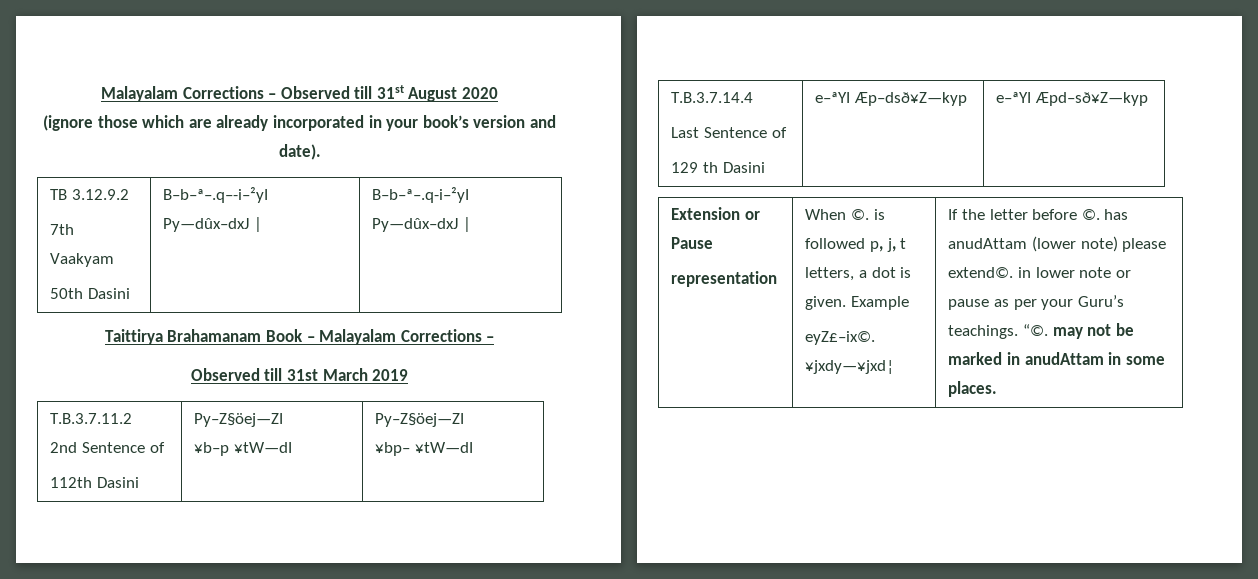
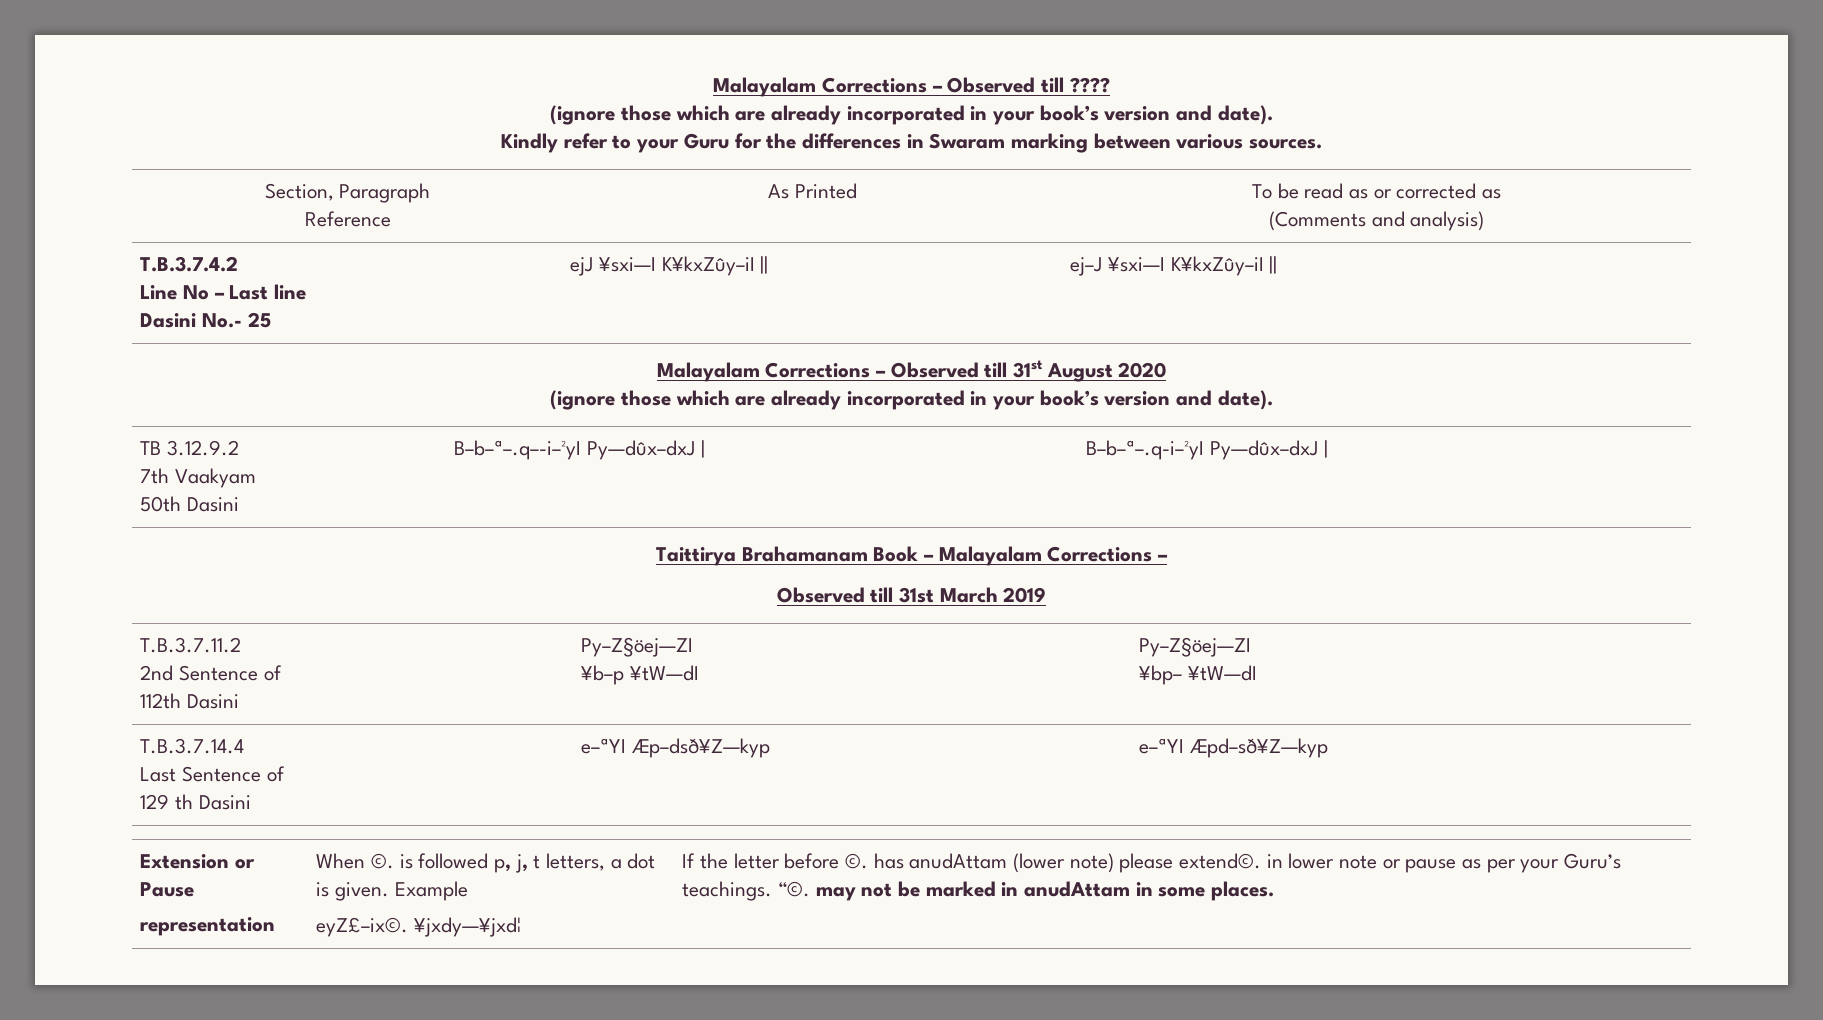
+ Malayalam Corrections – Observed till ????
+ (ignore those which are already incorporated in your book’s version and date).
+ Kindly refer to your Guru for the differences in Swaram marking between various sources.
+ Section, Paragraph
+ Reference | As Printed | To be read as or corrected as
+ (Comments and analysis)
+ T.B.3.7.4.2
+ Line No – Last line
+ Dasini No.- 25 | ejJ ¥sxi—I K¥kxZûy–iI || | ej–J ¥sxi—I K¥kxZûy–iI ||

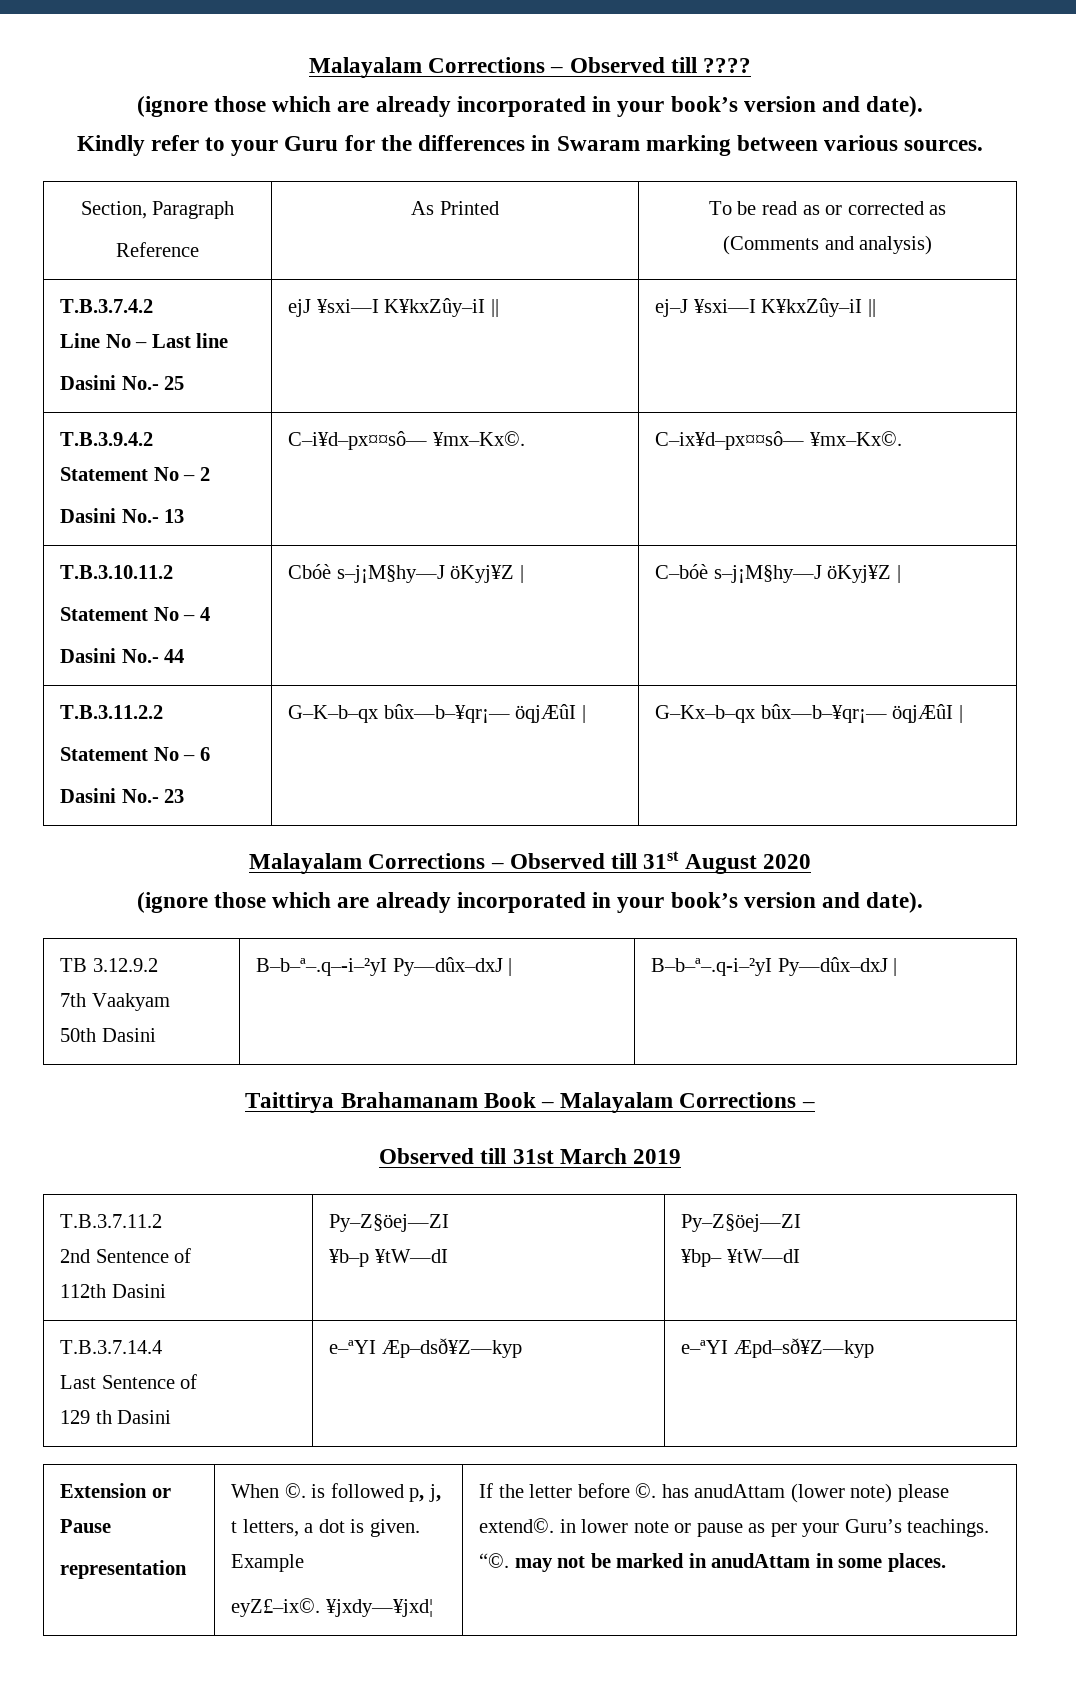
+ T.B.3.9.4.2
+ Statement No – 2
+ Dasini No.- 13 | C–i¥d–px¤¤sô— ¥mx–Kx©. | C–ix¥d–px¤¤sô— ¥mx–Kx©.
+ T.B.3.10.11.2
+ Statement No – 4
+ Dasini No.- 44 | Cbóè s–j¡M§hy—J öKyj¥Z | | C–bóè s–j¡M§hy—J öKyj¥Z |
+ T.B.3.11.2.2
+ Statement No – 6
+ Dasini No.- 23 | G–K–b–qx bûx—b–¥qr¡— öqjÆûI | | G–Kx–b–qx bûx—b–¥qr¡— öqjÆûI |

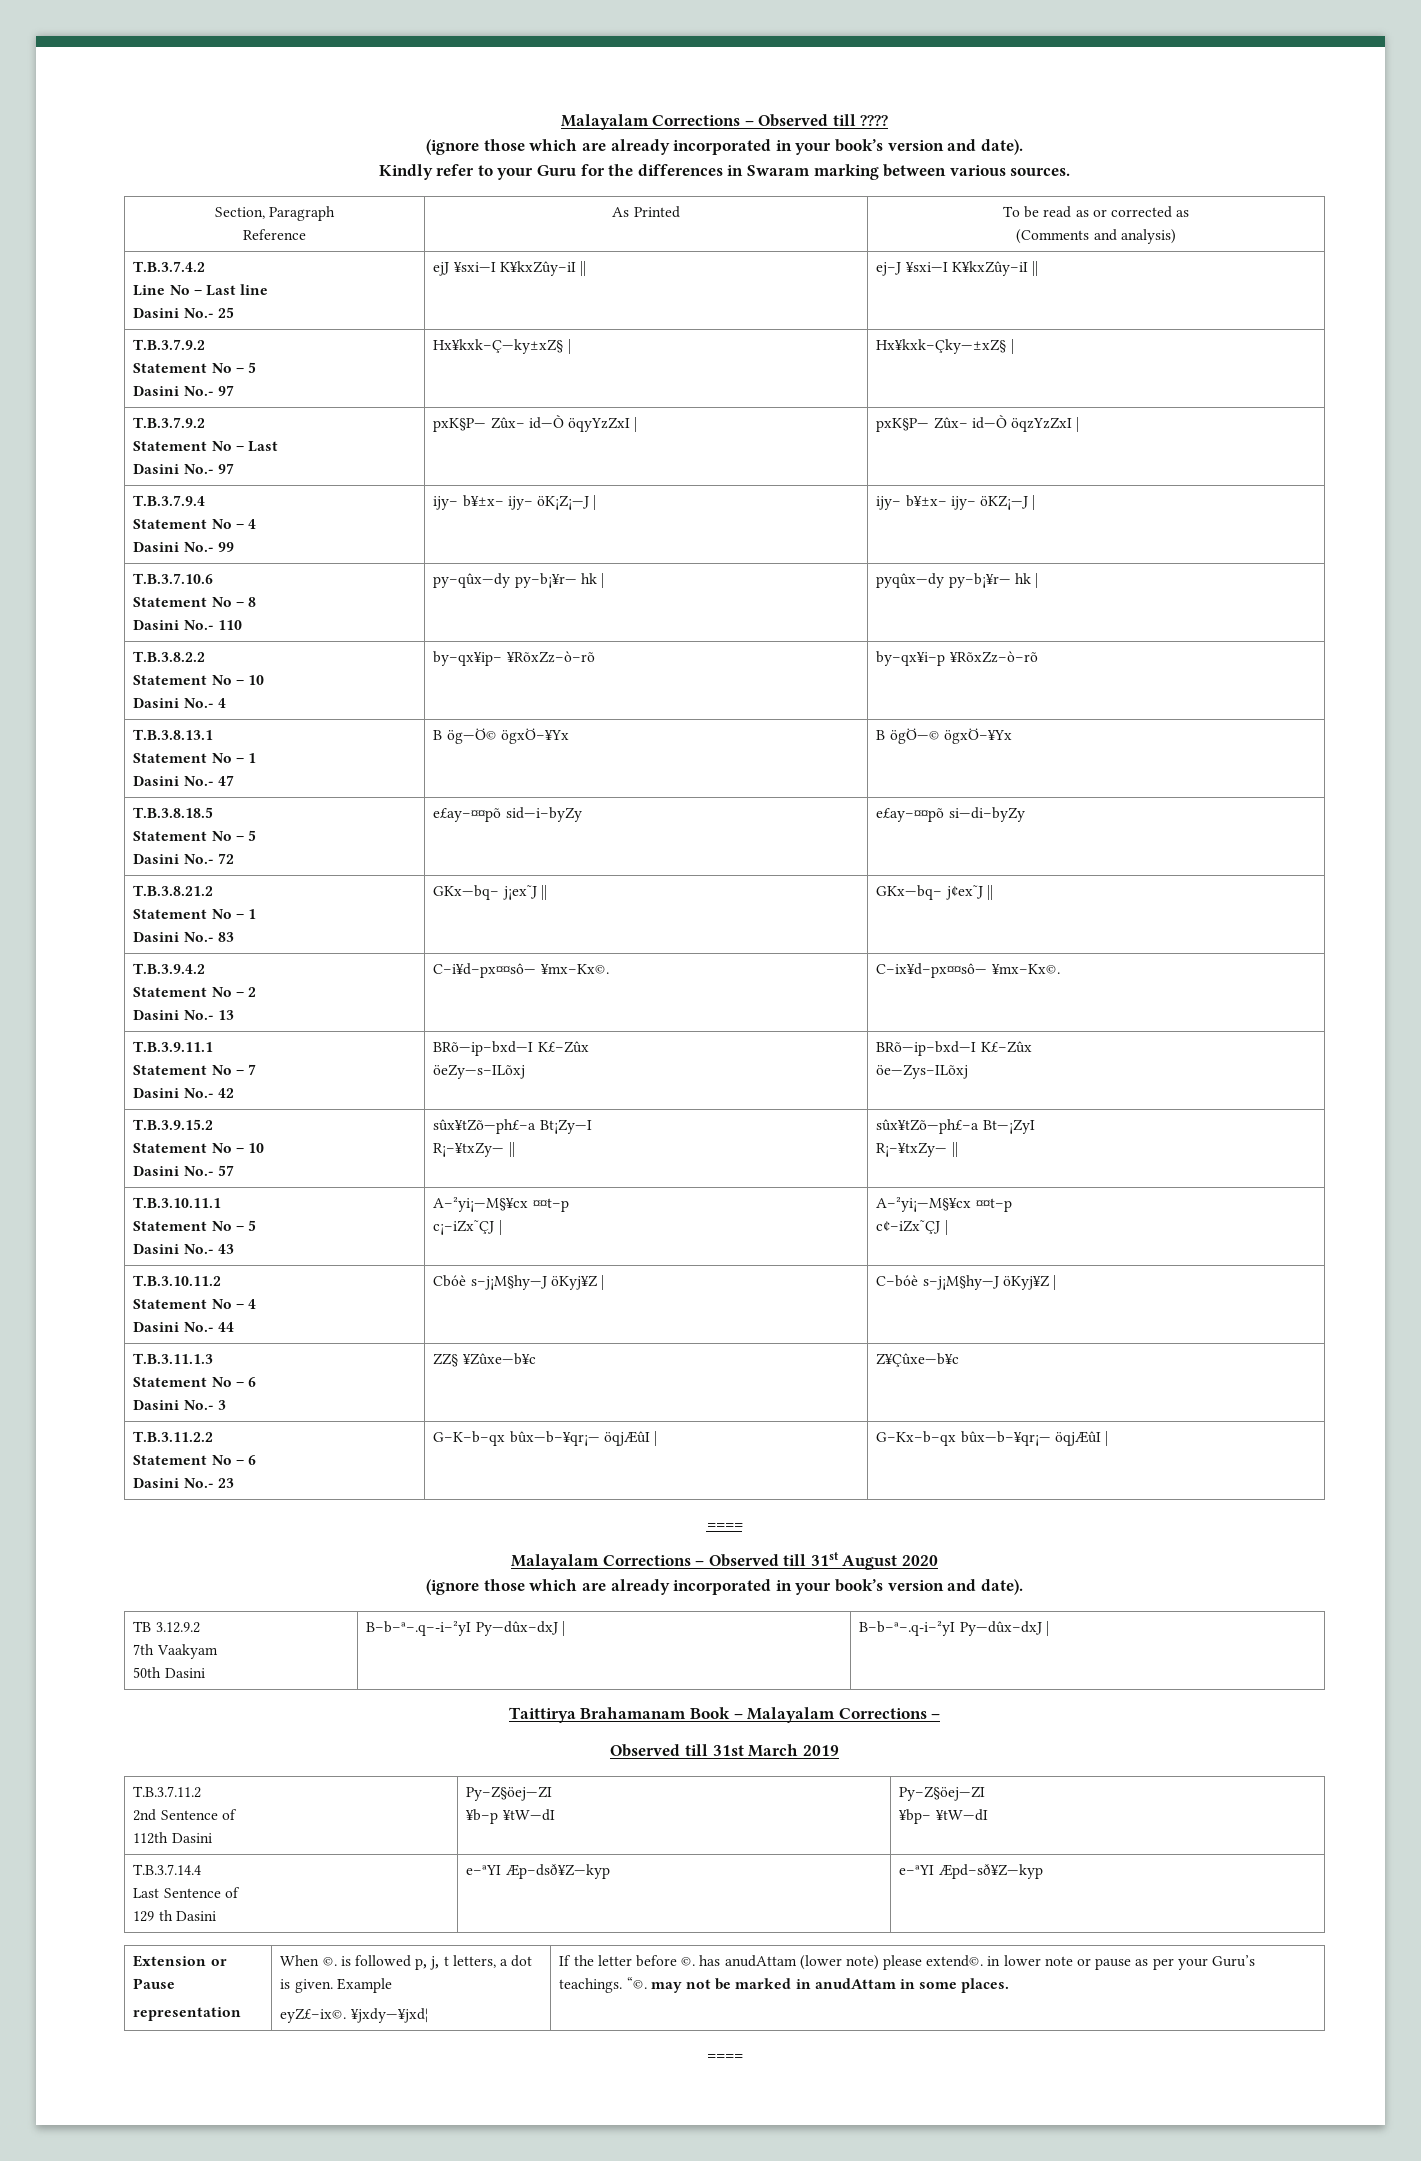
  T.B.3.7.4.2
  Line No – Last line
  Dasini No.- 25 | ejJ ¥sxi—I K¥kxZûy–iI || | ej–J ¥sxi—I K¥kxZûy–iI ||
+ T.B.3.7.9.2
+ Statement No – 5
+ Dasini No.- 97 | Hx¥kxk–Ç—ky±xZ§ | | Hx¥kxk–Çky—±xZ§ |
+ T.B.3.7.9.2
+ Statement No – Last
+ Dasini No.- 97 | pxK§P— Zûx– id—Ò öqyYzZxI | | pxK§P— Zûx– id—Ò öqzYzZxI |
+ T.B.3.7.9.4
+ Statement No – 4
+ Dasini No.- 99 | ijy– b¥±x– ijy– öK¡Z¡—J | | ijy– b¥±x– ijy– öKZ¡—J |
+ T.B.3.7.10.6
+ Statement No – 8
+ Dasini No.- 110 | py–qûx—dy py–b¡¥r— hk | | pyqûx—dy py–b¡¥r— hk |
+ T.B.3.8.2.2
+ Statement No – 10
+ Dasini No.- 4 | by–qx¥ip– ¥RõxZz–ò–rõ | by–qx¥i–p ¥RõxZz–ò–rõ
+ T.B.3.8.13.1
+ Statement No – 1
+ Dasini No.- 47 | B ög—Ö© ögxÖ–¥Yx | B ögÖ—© ögxÖ–¥Yx
+ T.B.3.8.18.5
+ Statement No – 5
+ Dasini No.- 72 | e£ay–¤¤põ sid—i–byZy | e£ay–¤¤põ si—di–byZy
+ T.B.3.8.21.2
+ Statement No – 1
+ Dasini No.- 83 | GKx—bq– j¡ex˜J || | GKx—bq– j¢ex˜J ||
+ T.B.3.9.11.1
+ Statement No – 7
+ Dasini No.- 42 | BRõ—ip–bxd—I K£–Zûx
+ öeZy—s–ILõxj | BRõ—ip–bxd—I K£–Zûx
+ öe—Zys–ILõxj
+ T.B.3.9.15.2
+ Statement No – 10
+ Dasini No.- 57 | sûx¥tZõ—ph£–a Bt¡Zy—I
+ R¡–¥txZy— || | sûx¥tZõ—ph£–a Bt—¡ZyI
+ R¡–¥txZy— ||
+ T.B.3.10.11.1
+ Statement No – 5
+ Dasini No.- 43 | A–²yi¡—M§¥cx ¤¤t–p
+ c¡–iZx˜ÇJ | | A–²yi¡—M§¥cx ¤¤t–p
+ c¢–iZx˜ÇJ |
+ T.B.3.11.1.3
+ Statement No – 6
+ Dasini No.- 3 | ZZ§ ¥Zûxe—b¥c | Z¥Çûxe—b¥c
  T.B.3.11.2.2
  Statement No – 6
  Dasini No.- 23 | G–K–b–qx bûx—b–¥qr¡— öqjÆûI | | G–Kx–b–qx bûx—b–¥qr¡— öqjÆûI |
+ ====
  “©. may not be marked in anudAttam in some places.
+ ====

